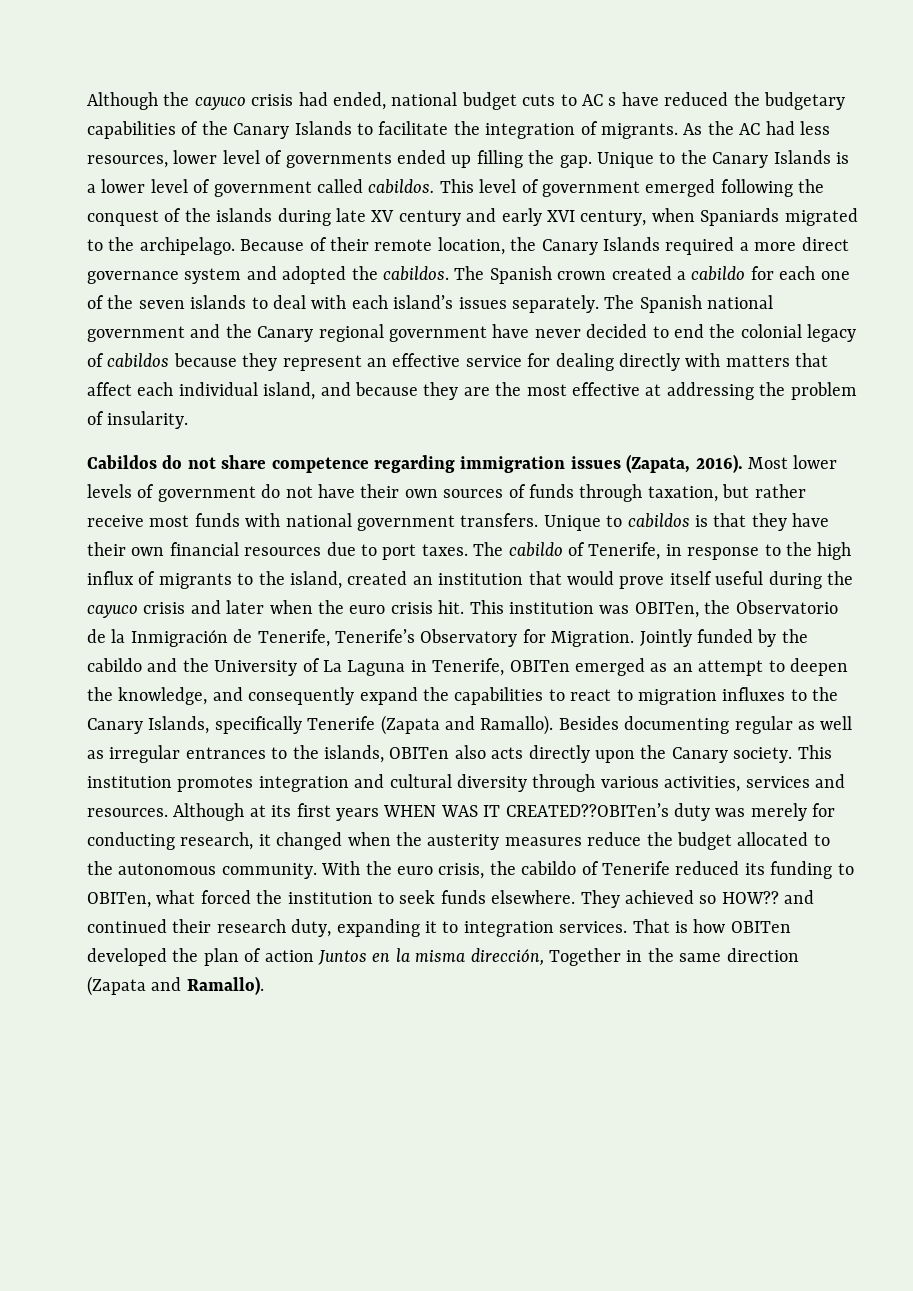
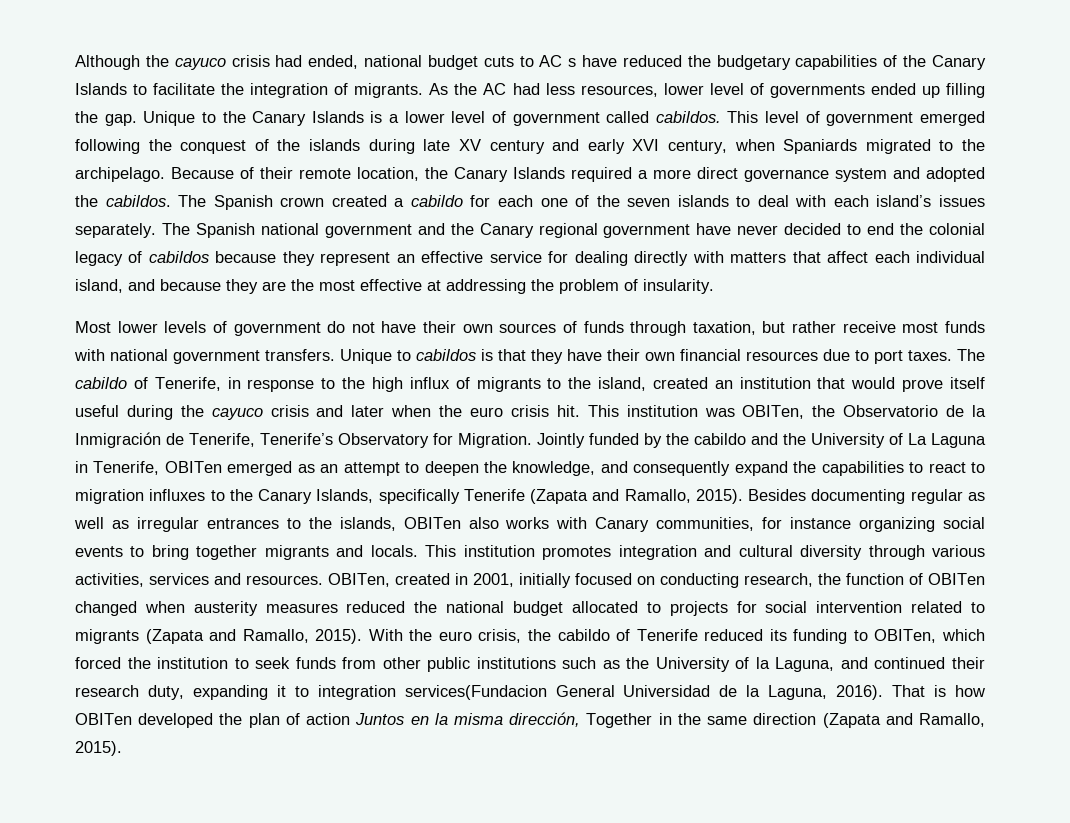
- Cabildos do not share competence regarding immigration issues (Zapata, 2016).
- Jointly funded by the cabildo and the University of La Laguna in Tenerife, OBITen emerged as an attempt to deepen the knowledge, and consequently expand the capabilities to react to migration influxes to the Canary Islands, specifically Tenerife (Zapata and Ramallo).
+ Jointly funded by the cabildo and the University of La Laguna in Tenerife, OBITen emerged as an attempt to deepen the knowledge, and consequently expand the capabilities to react to migration influxes to the Canary Islands, specifically Tenerife (Zapata and Ramallo, 2015).
- Besides documenting regular as well as irregular entrances to the islands, OBITen also acts directly upon the Canary society.
+ Besides documenting regular as well as irregular entrances to the islands, OBITen also works with Canary communities, for instance organizing social events to bring together migrants and locals.
- Although at its first years WHEN WAS IT CREATED??OBITen’s duty was merely for conducting research, it changed when the austerity measures reduce the budget allocated to the autonomous community.
+ OBITen, created in 2001, initially focused on conducting research, the function of OBITen changed when austerity measures reduced the national budget allocated to projects for social intervention related to migrants (Zapata and Ramallo, 2015).
- With the euro crisis, the cabildo of Tenerife reduced its funding to OBITen, what forced the institution to seek funds elsewhere. They achieved so HOW?? and continued their research duty, expanding it to integration services.
+ With the euro crisis, the cabildo of Tenerife reduced its funding to OBITen, which forced the institution to seek funds from other public institutions such as the University of la Laguna, and continued their research duty, expanding it to integration services(Fundacion General Universidad de la Laguna, 2016).
- That is how OBITen developed the plan of action Juntos en la misma dirección, Together in the same direction (Zapata and Ramallo).
+ That is how OBITen developed the plan of action Juntos en la misma dirección, Together in the same direction (Zapata and Ramallo, 2015).

